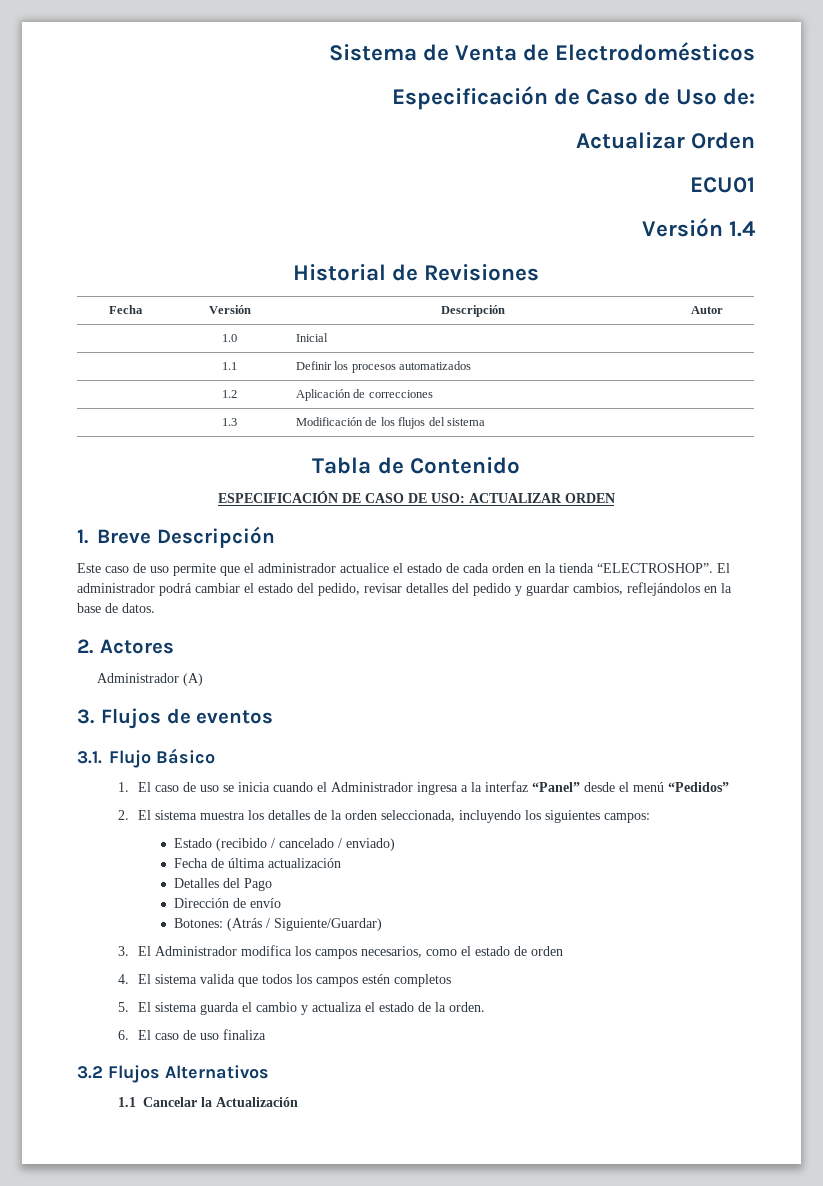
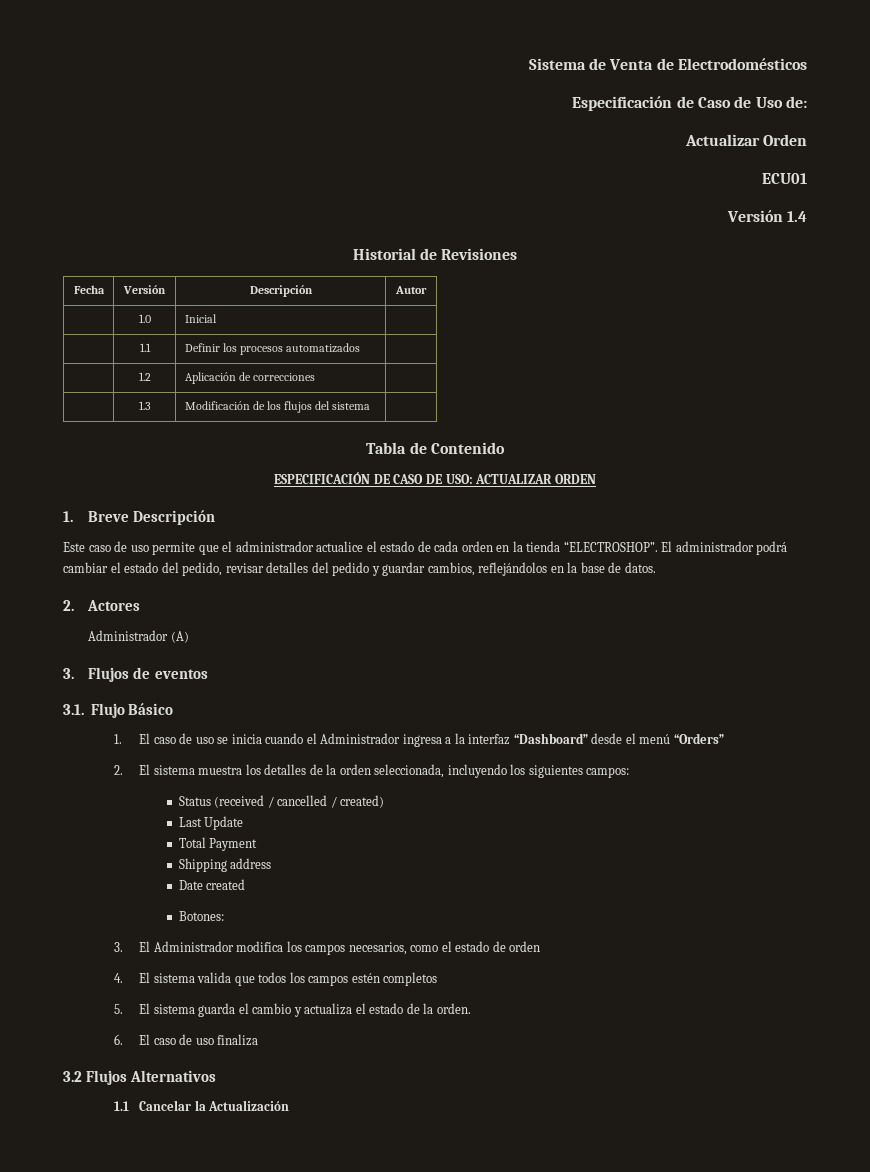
- 1. El caso de uso se inicia cuando el Administrador ingresa a la interfaz “Panel” desde el menú “Pedidos”
+ 1. El caso de uso se inicia cuando el Administrador ingresa a la interfaz “Dashboard” desde el menú “Orders”
- Estado (recibido / cancelado / enviado)
- Fecha de última actualización
- Detalles del Pago
- Dirección de envío
- Botones: (Atrás / Siguiente/Guardar)
+ Status (received / cancelled / created)
+ Last Update
+ Total Payment
+ Shipping address
+ Date created
+ Botones:

